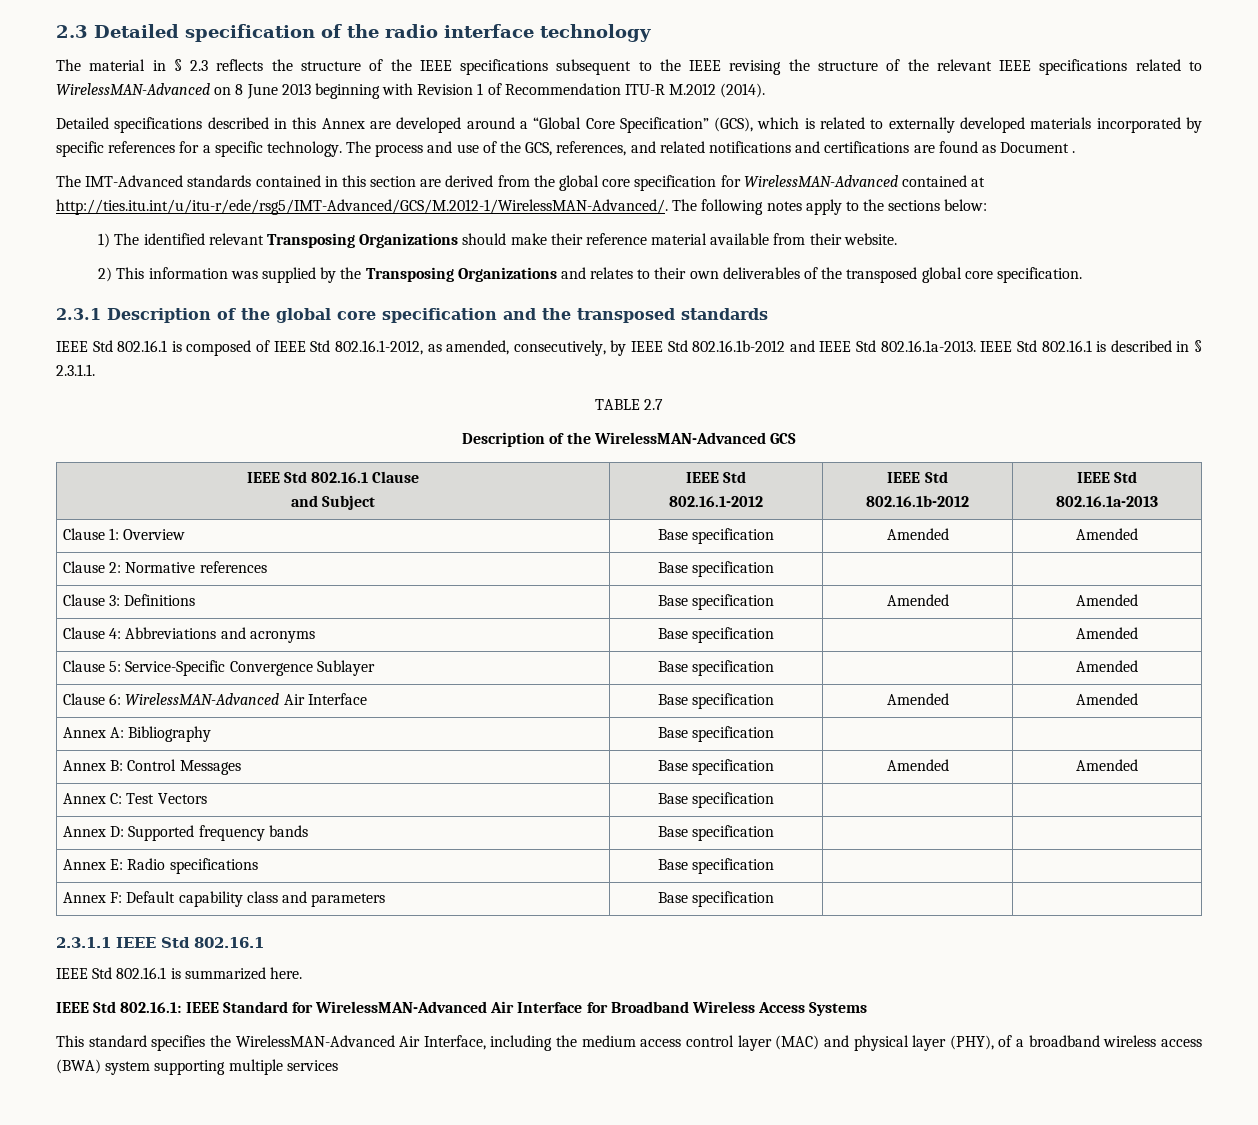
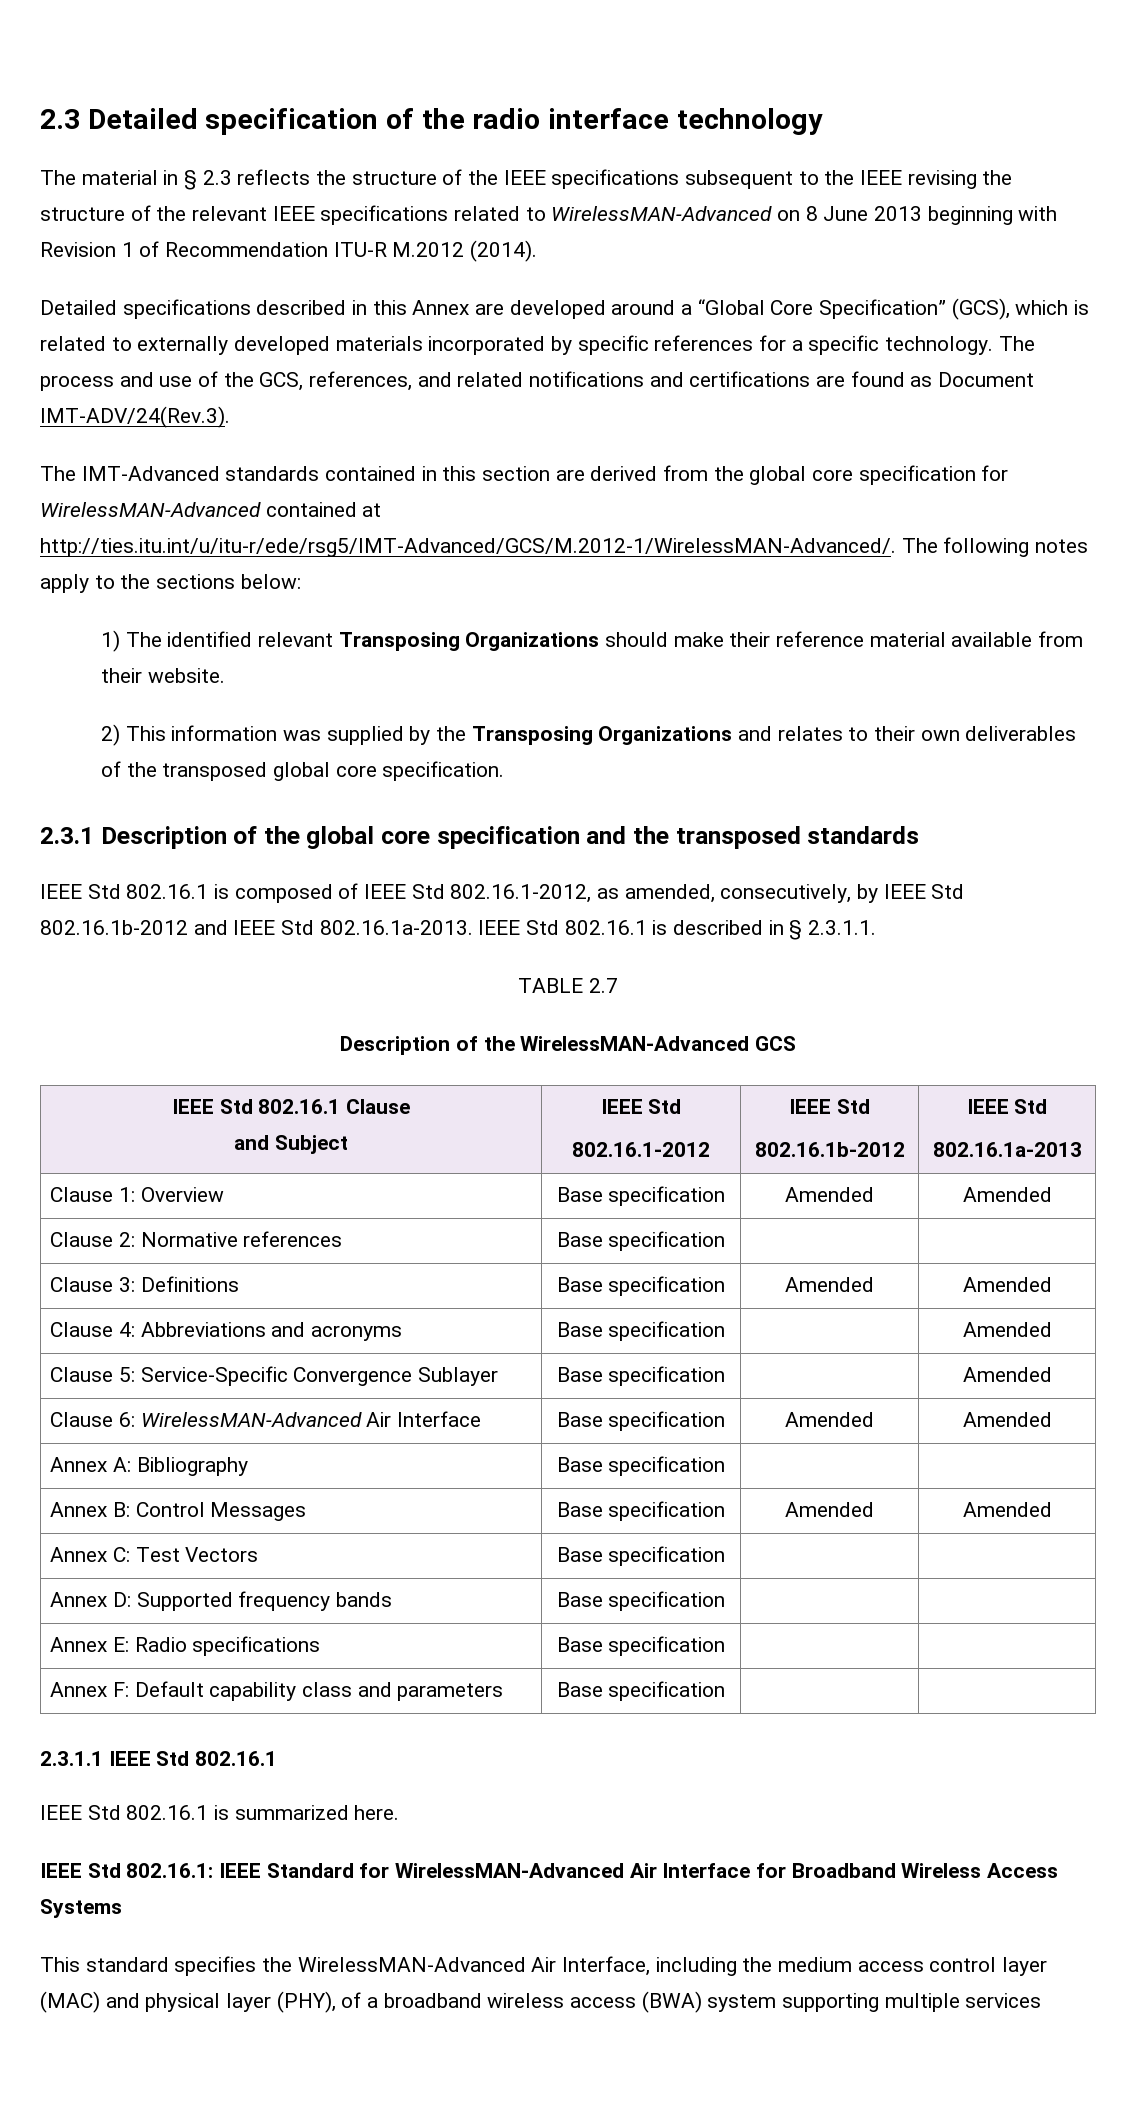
- The process and use of the GCS, references, and related notifications and certifications are found as Document .
+ The process and use of the GCS, references, and related notifications and certifications are found as Document IMT-ADV/24(Rev.3).

